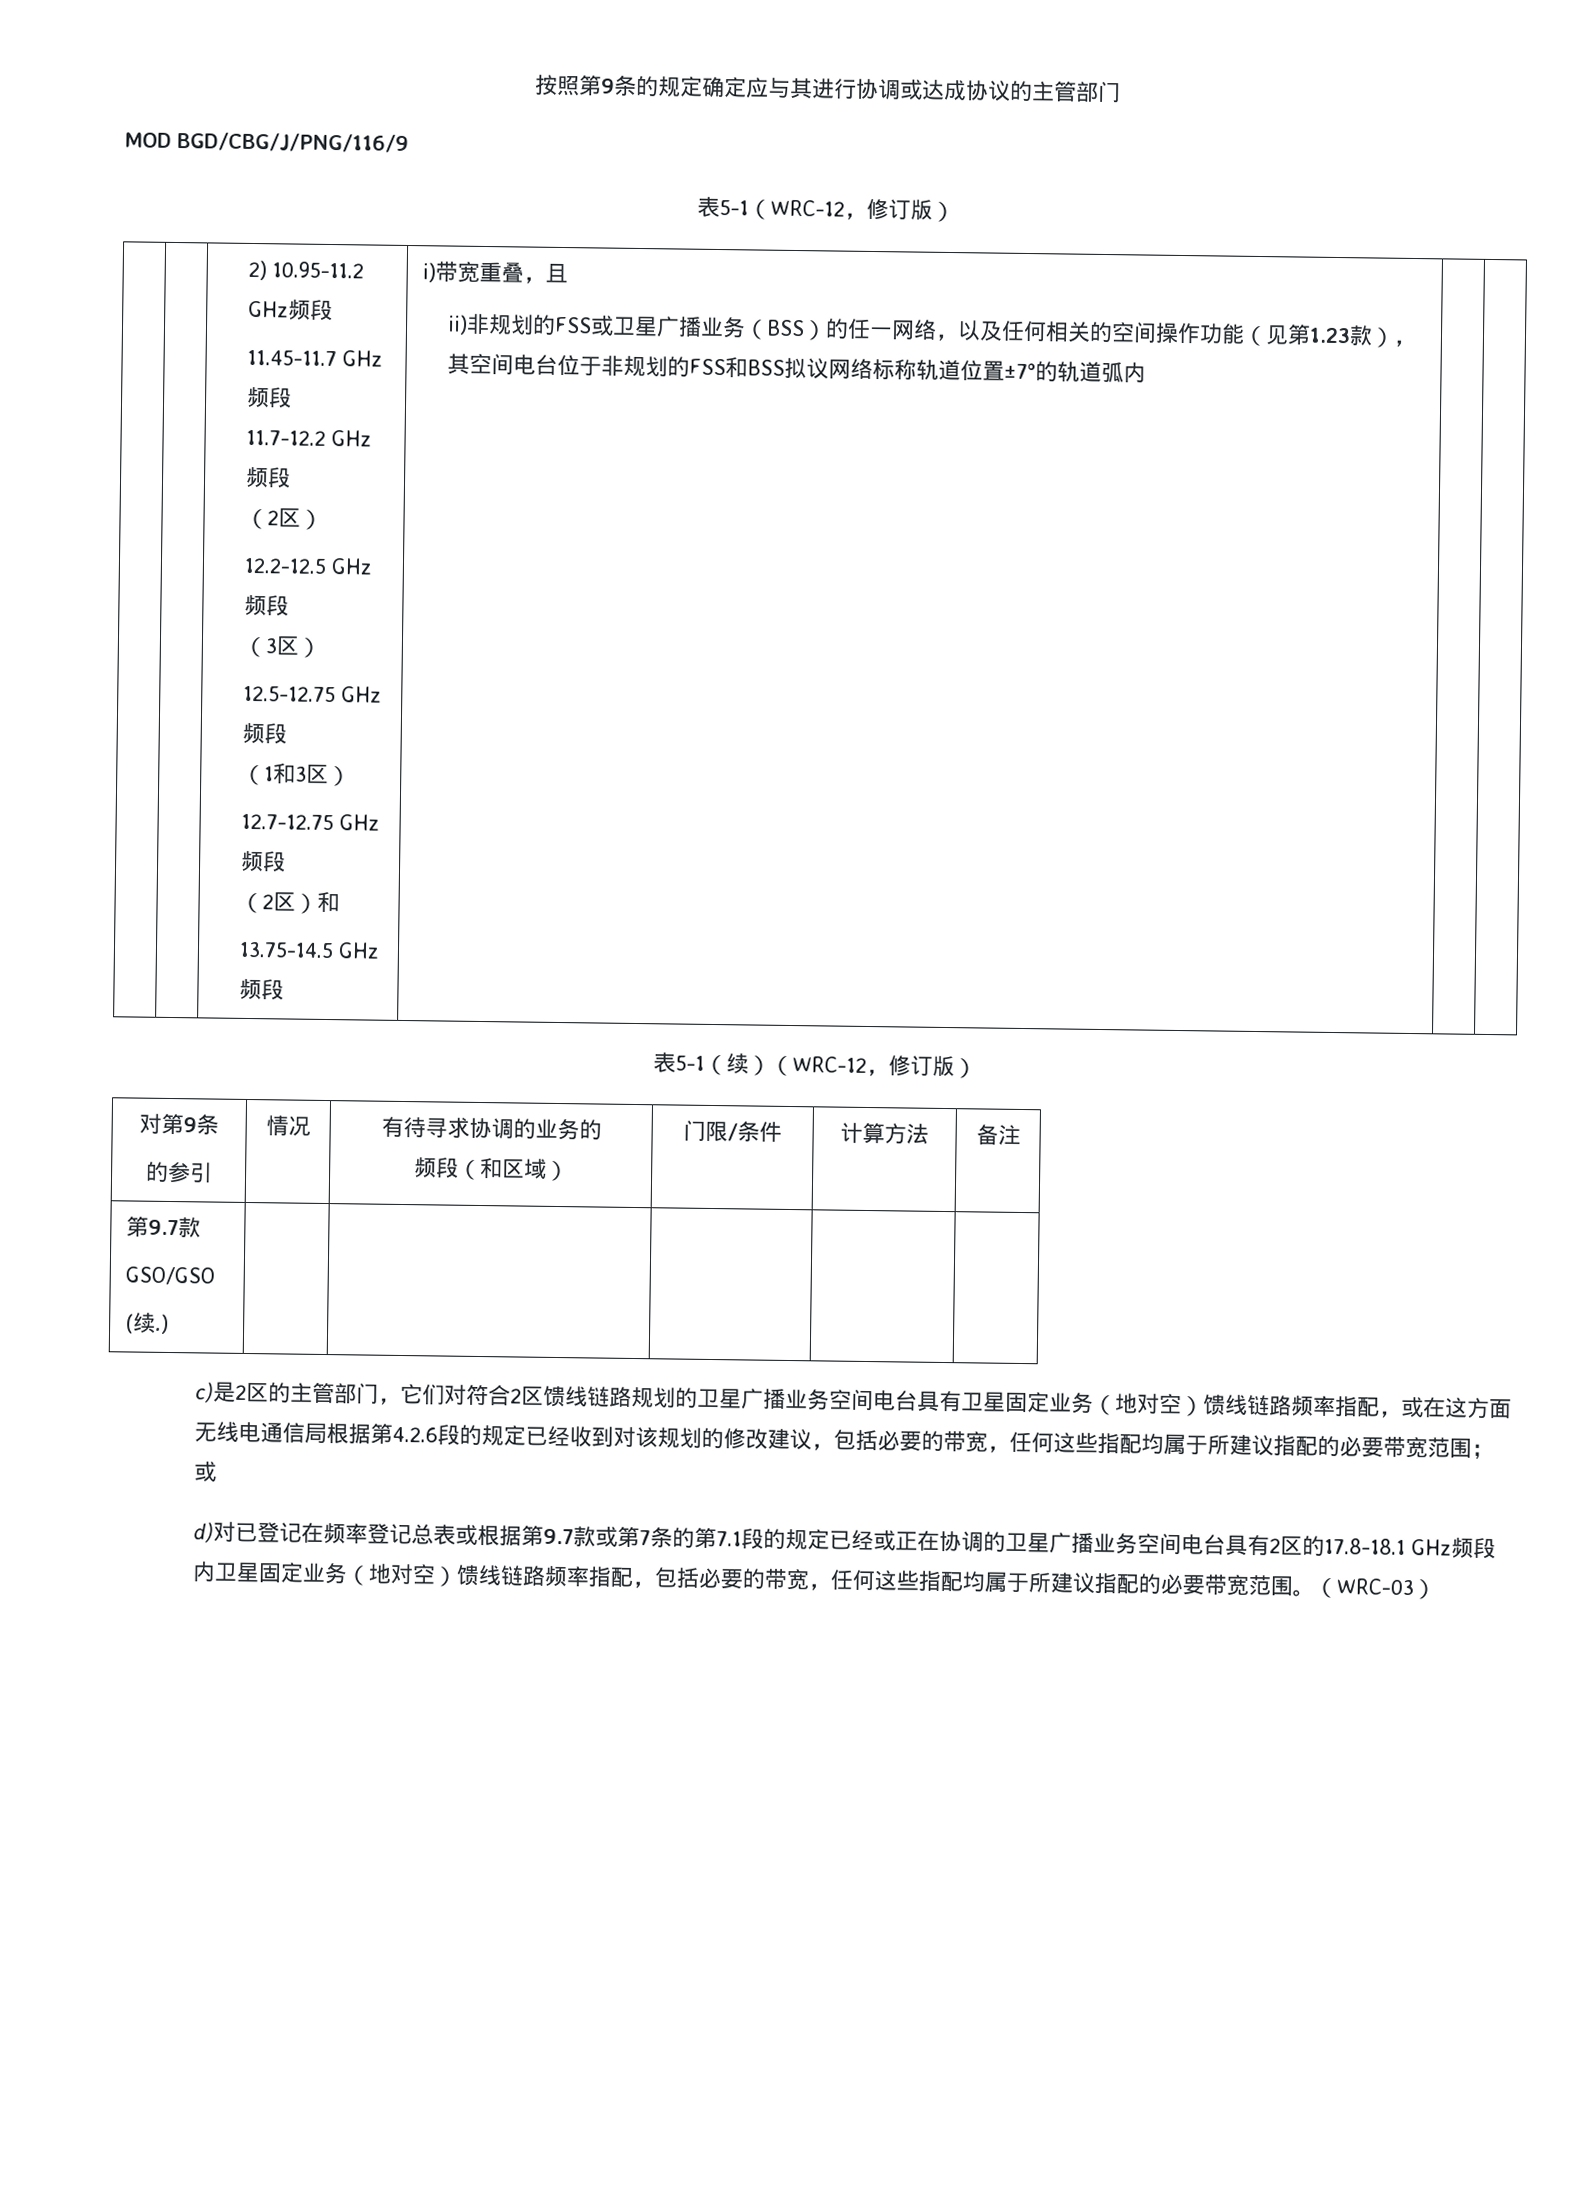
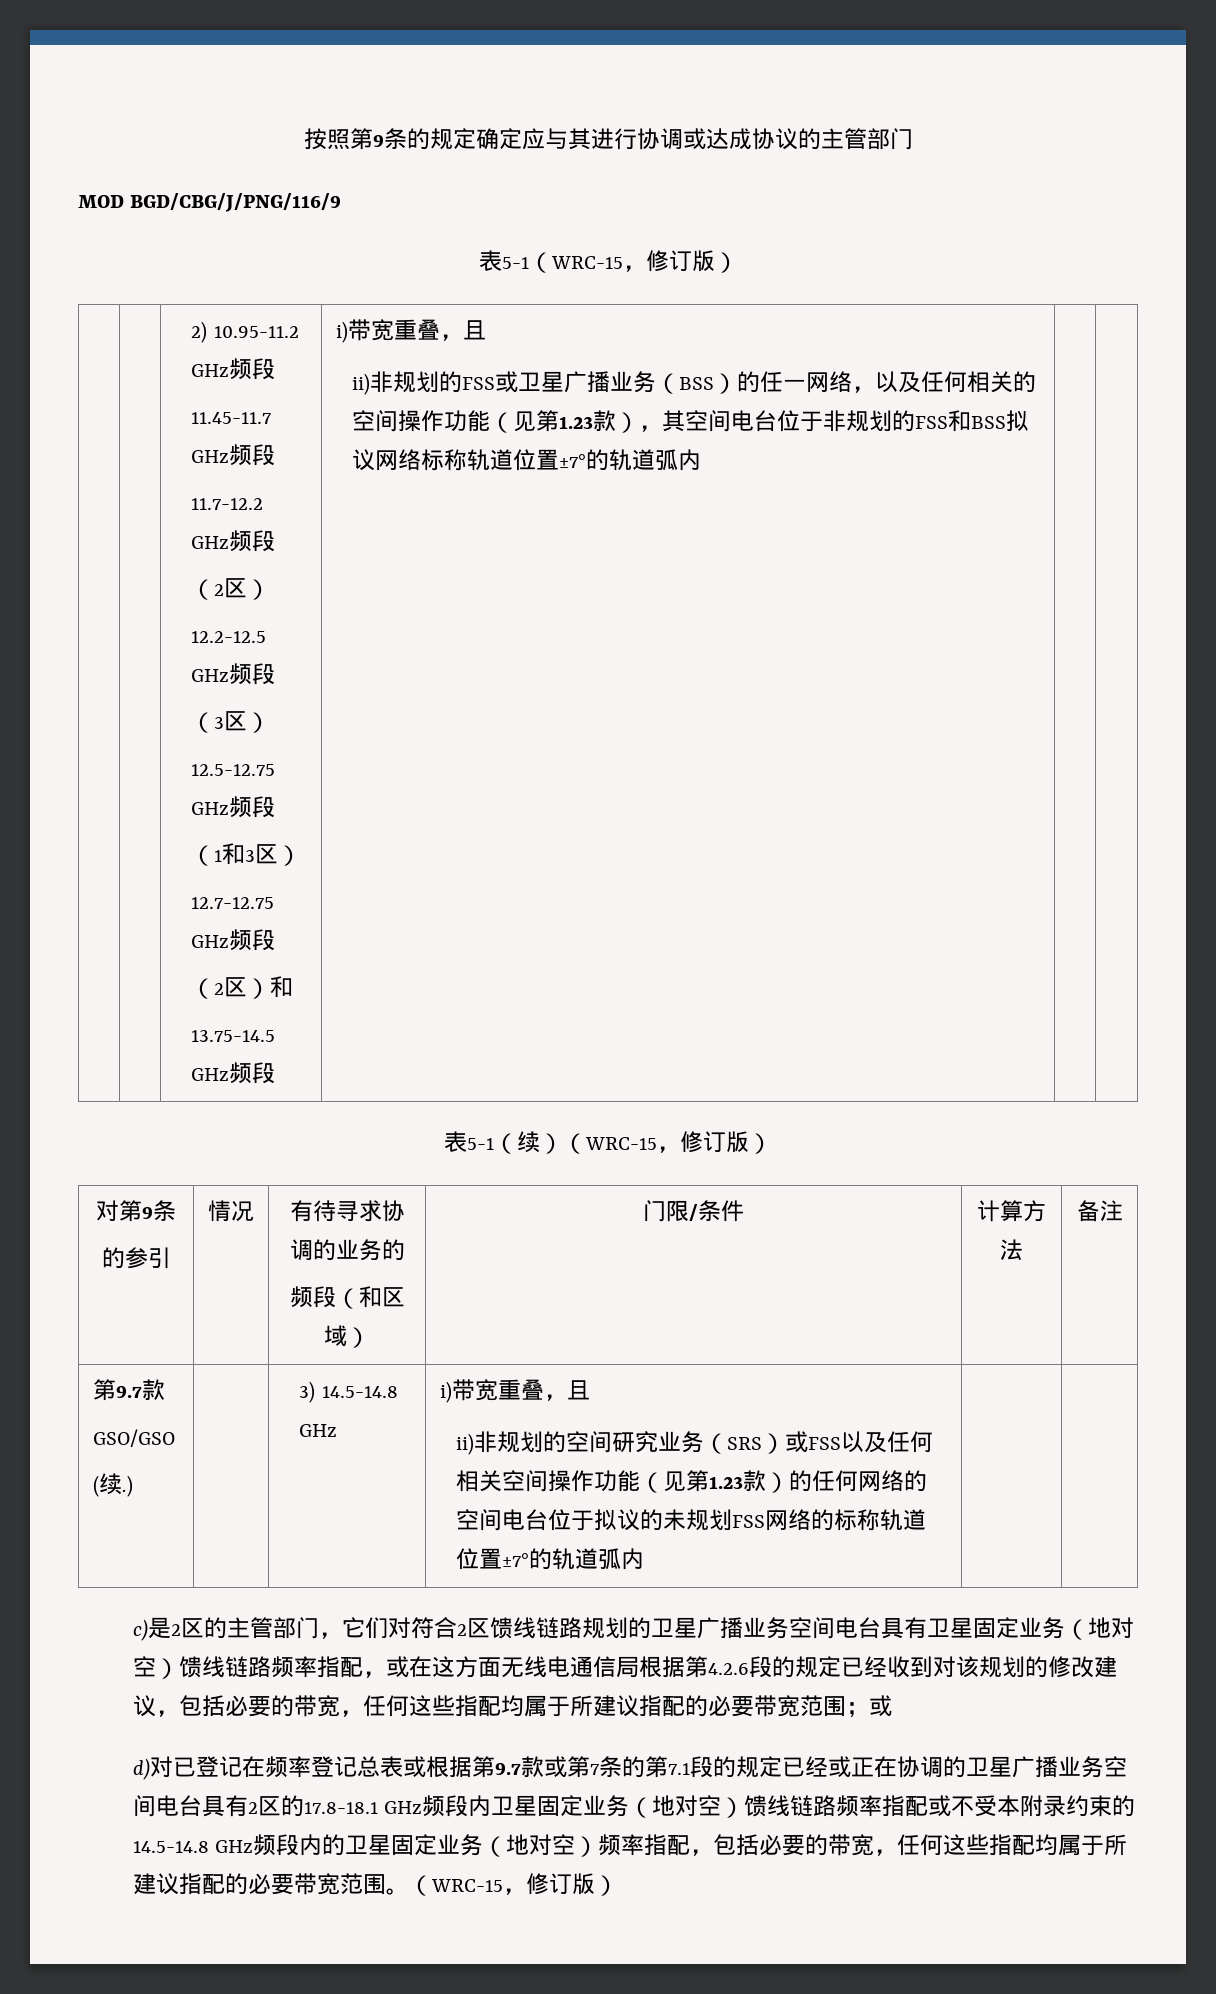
- 表5-1（WRC-12，修订版）
+ 表5-1（WRC-15，修订版）
- 表5-1（续）（WRC-12，修订版）
+ 表5-1（续）（WRC-15，修订版）
+ 3) 14.5-14.8 GHz | i)带宽重叠，且
+ ii)非规划的空间研究业务（SRS）或FSS以及任何相关空间操作功能（见第1.23款）的任何网络的空间电台位于拟议的未规划FSS网络的标称轨道位置±7°的轨道弧内
- d)对已登记在频率登记总表或根据第9.7款或第7条的第7.1段的规定已经或正在协调的卫星广播业务空间电台具有2区的17.8-18.1 GHz频段内卫星固定业务（地对空）馈线链路频率指配，包括必要的带宽，任何这些指配均属于所建议指配的必要带宽范围。（WRC-03）
+ d)对已登记在频率登记总表或根据第9.7款或第7条的第7.1段的规定已经或正在协调的卫星广播业务空间电台具有2区的17.8-18.1 GHz频段内卫星固定业务（地对空）馈线链路频率指配或不受本附录约束的14.5-14.8 GHz频段内的卫星固定业务（地对空）频率指配，包括必要的带宽，任何这些指配均属于所建议指配的必要带宽范围。（WRC-15，修订版）

